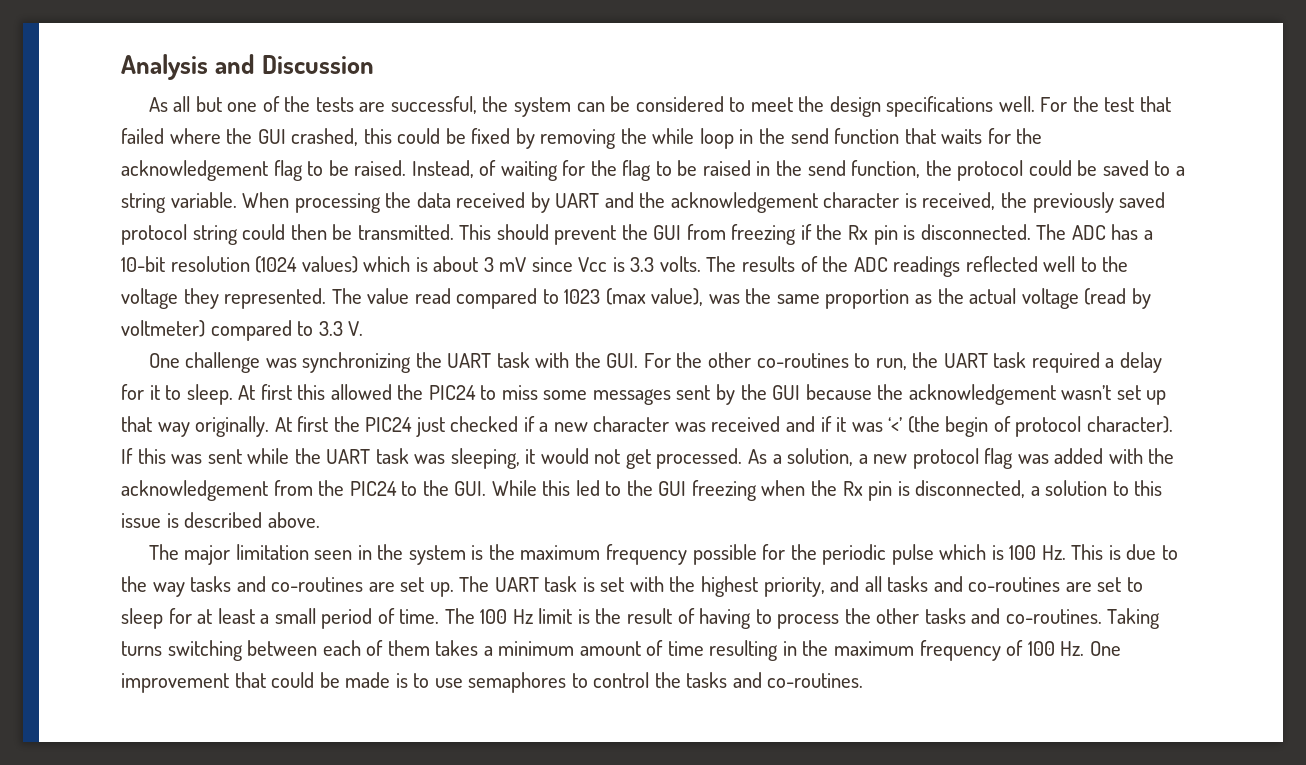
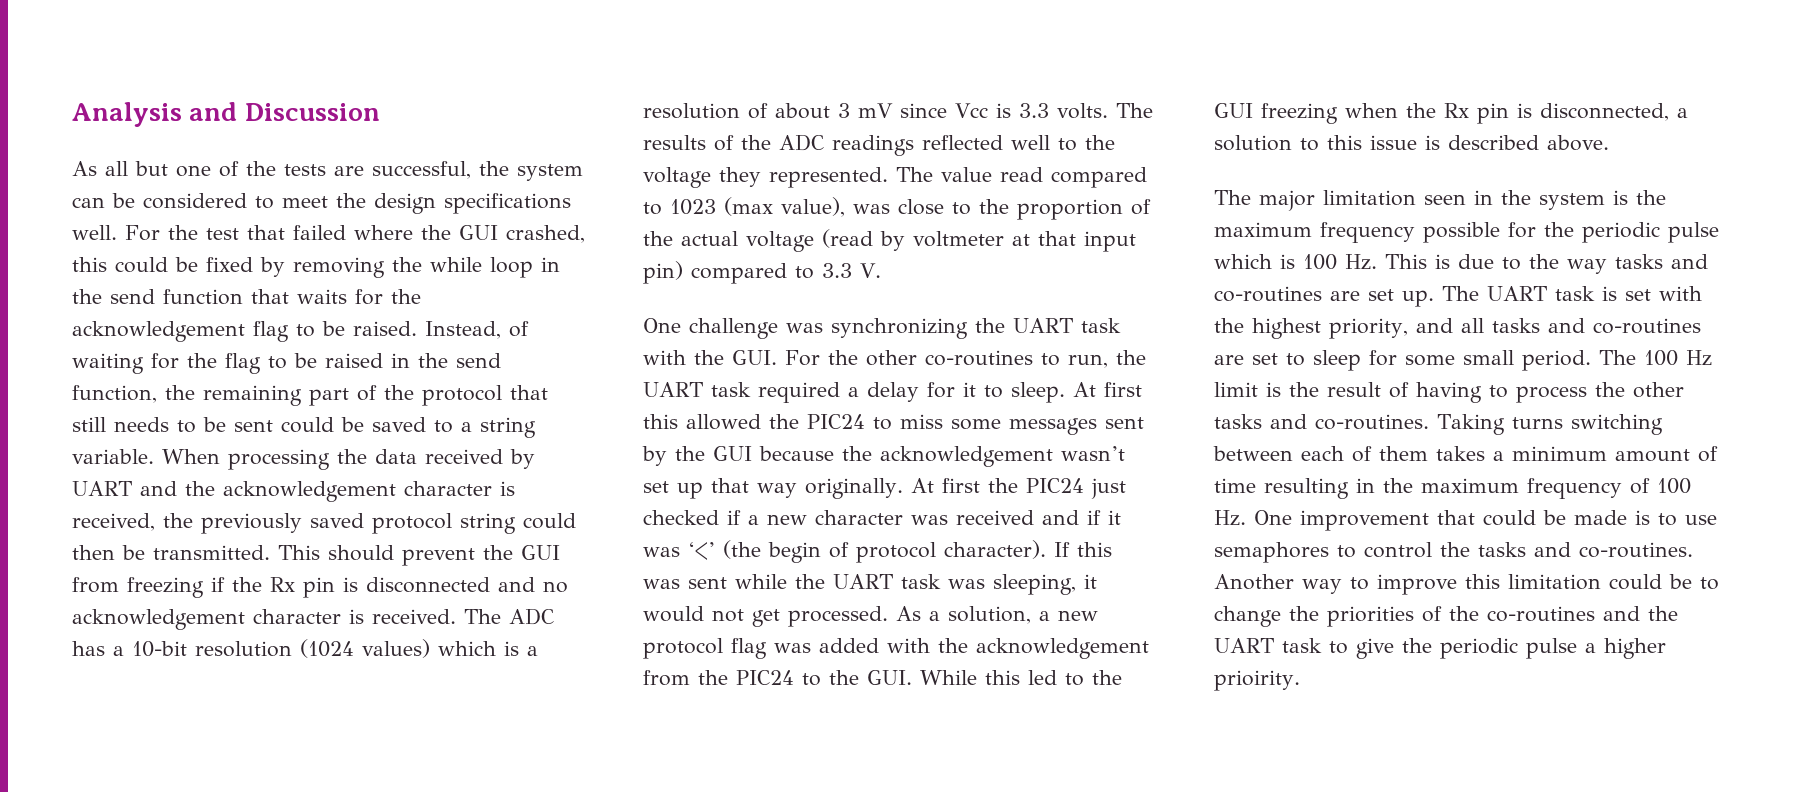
- Instead, of waiting for the flag to be raised in the send function, the protocol could be saved to a string variable.
+ Instead, of waiting for the flag to be raised in the send function, the remaining part of the protocol that still needs to be sent could be saved to a string variable.
- This should prevent the GUI from freezing if the Rx pin is disconnected.
+ This should prevent the GUI from freezing if the Rx pin is disconnected and no acknowledgement character is received.
- The ADC has a 10-bit resolution (1024 values) which is about 3 mV since Vcc is 3.3 volts.
+ The ADC has a 10-bit resolution (1024 values) which is a resolution of about 3 mV since Vcc is 3.3 volts.
- The value read compared to 1023 (max value), was the same proportion as the actual voltage (read by voltmeter) compared to 3.3 V.
+ The value read compared to 1023 (max value), was close to the proportion of the actual voltage (read by voltmeter at that input pin) compared to 3.3 V.
- The UART task is set with the highest priority, and all tasks and co-routines are set to sleep for at least a small period of time.
+ The UART task is set with the highest priority, and all tasks and co-routines are set to sleep for some small period.
+ Another way to improve this limitation could be to change the priorities of the co-routines and the UART task to give the periodic pulse a higher prioirity.

